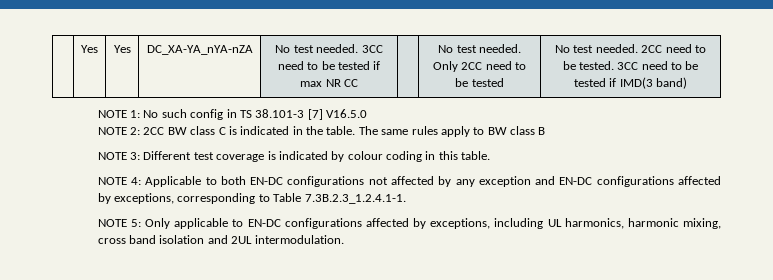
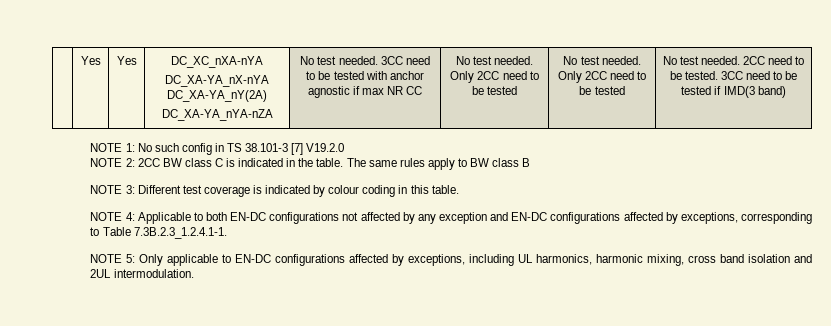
+ DC_XC_nXA-nYA
+ DC_XA-YA_nX-nYA DC_XA-YA_nY(2A)
- 3CC need to be tested if max NR CC
+ 3CC need to be tested with anchor agnostic if max NR CC | No test needed. Only 2CC need to be tested
- NOTE 1: No such config in TS 38.101-3 [7] V16.5.0
+ NOTE 1: No such config in TS 38.101-3 [7] V19.2.0

